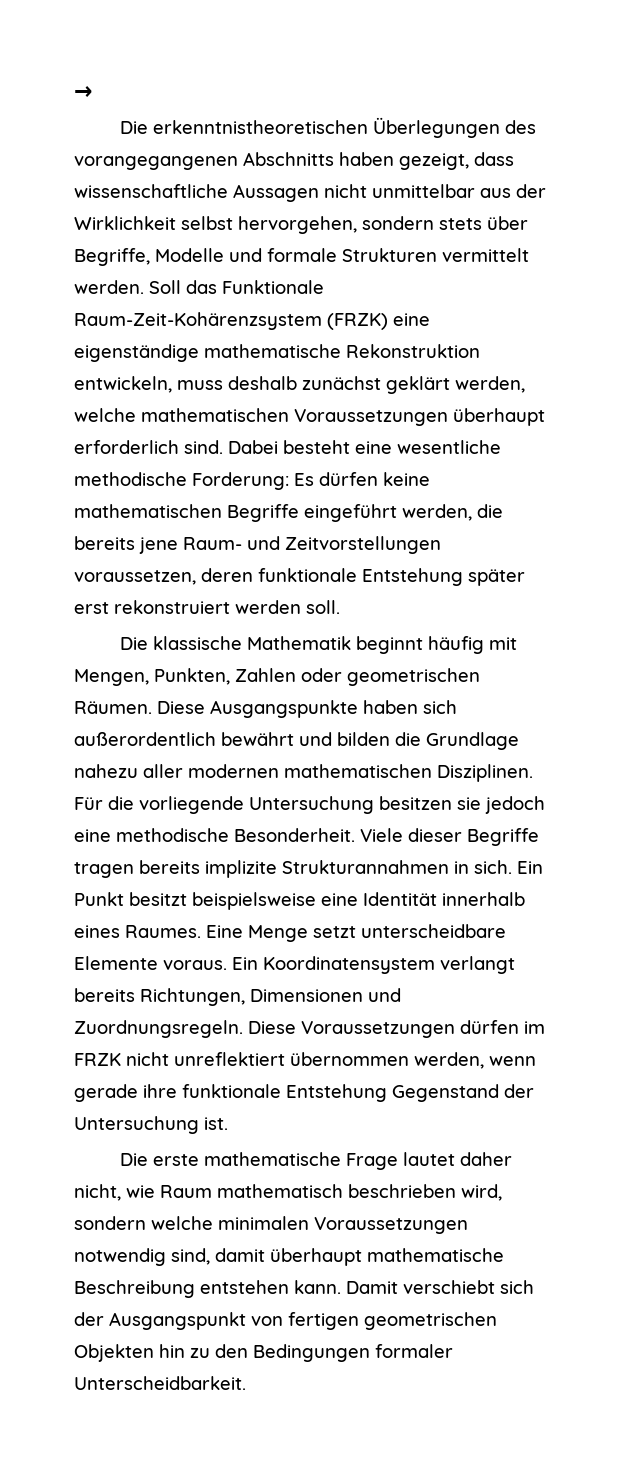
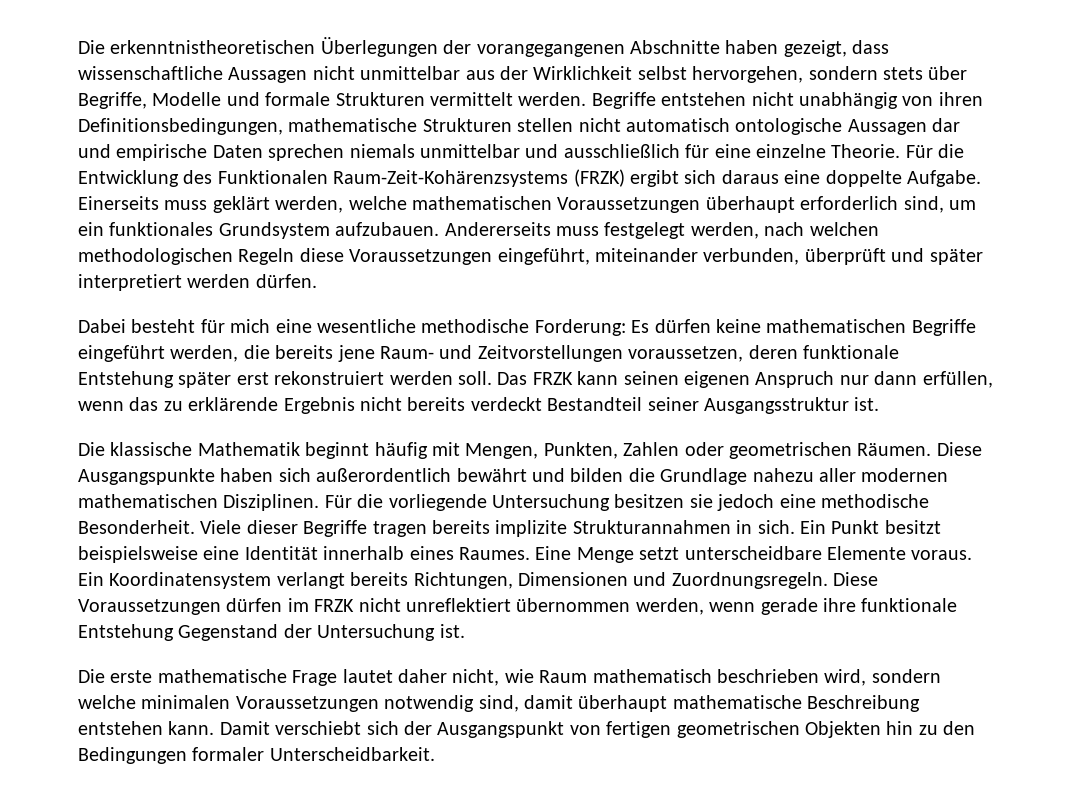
- →
- Die erkenntnistheoretischen Überlegungen des vorangegangenen Abschnitts haben gezeigt, dass wissenschaftliche Aussagen nicht unmittelbar aus der Wirklichkeit selbst hervorgehen, sondern stets über Begriffe, Modelle und formale Strukturen vermittelt werden.
+ Die erkenntnistheoretischen Überlegungen der vorangegangenen Abschnitte haben gezeigt, dass wissenschaftliche Aussagen nicht unmittelbar aus der Wirklichkeit selbst hervorgehen, sondern stets über Begriffe, Modelle und formale Strukturen vermittelt werden.
- Soll das Funktionale Raum-Zeit-Kohärenzsystem (FRZK) eine eigenständige mathematische Rekonstruktion entwickeln, muss deshalb zunächst geklärt werden, welche mathematischen Voraussetzungen überhaupt erforderlich sind. Dabei besteht eine wesentliche methodische Forderung: Es dürfen keine mathematischen Begriffe eingeführt werden, die bereits jene Raum- und Zeitvorstellungen voraussetzen, deren funktionale Entstehung später erst rekonstruiert werden soll.
+ Begriffe entstehen nicht unabhängig von ihren Definitionsbedingungen, mathematische Strukturen stellen nicht automatisch ontologische Aussagen dar und empirische Daten sprechen niemals unmittelbar und ausschließlich für eine einzelne Theorie. Für die Entwicklung des Funktionalen Raum-Zeit-Kohärenzsystems (FRZK) ergibt sich daraus eine doppelte Aufgabe. Einerseits muss geklärt werden, welche mathematischen Voraussetzungen überhaupt erforderlich sind, um ein funktionales Grundsystem aufzubauen. Andererseits muss festgelegt werden, nach welchen methodologischen Regeln diese Voraussetzungen eingeführt, miteinander verbunden, überprüft und später interpretiert werden dürfen.
+ Dabei besteht für mich eine wesentliche methodische Forderung: Es dürfen keine mathematischen Begriffe eingeführt werden, die bereits jene Raum- und Zeitvorstellungen voraussetzen, deren funktionale Entstehung später erst rekonstruiert werden soll. Das FRZK kann seinen eigenen Anspruch nur dann erfüllen, wenn das zu erklärende Ergebnis nicht bereits verdeckt Bestandteil seiner Ausgangsstruktur ist.

